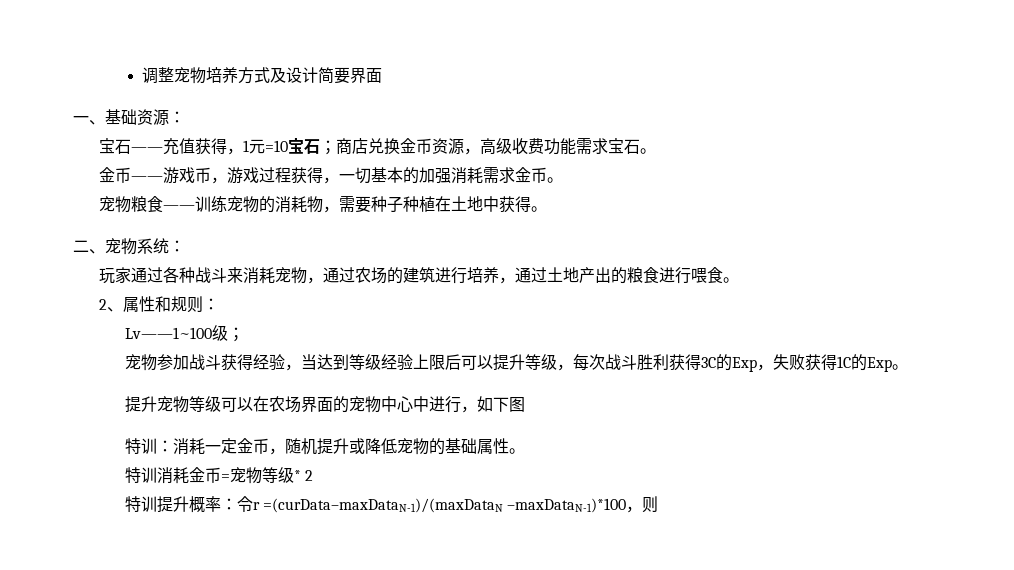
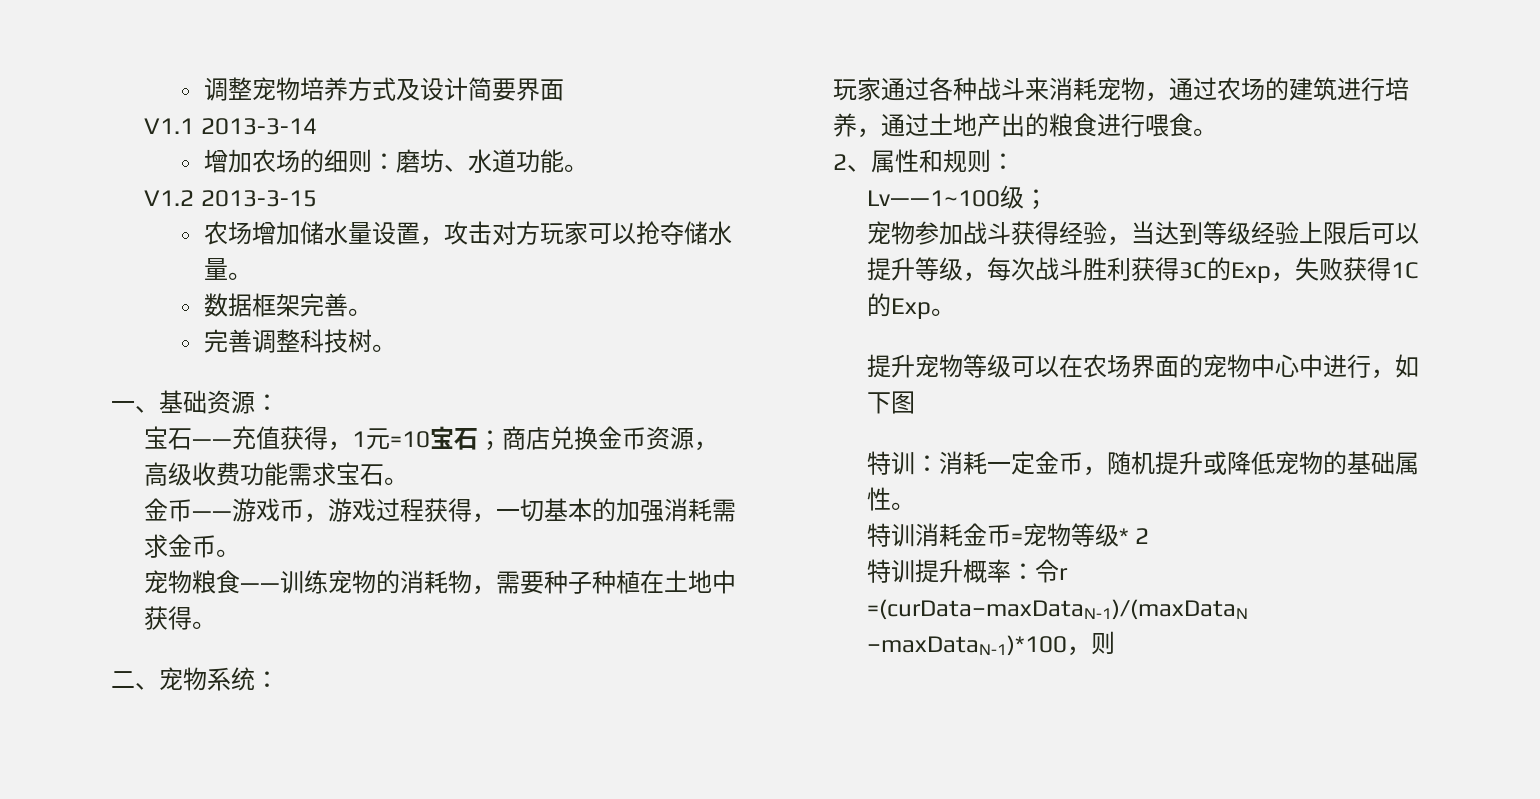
+ V1.1 2013-3-14
+ 增加农场的细则：磨坊、水道功能。
+ V1.2 2013-3-15
+ 农场增加储水量设置，攻击对方玩家可以抢夺储水量。
+ 数据框架完善。
+ 完善调整科技树。

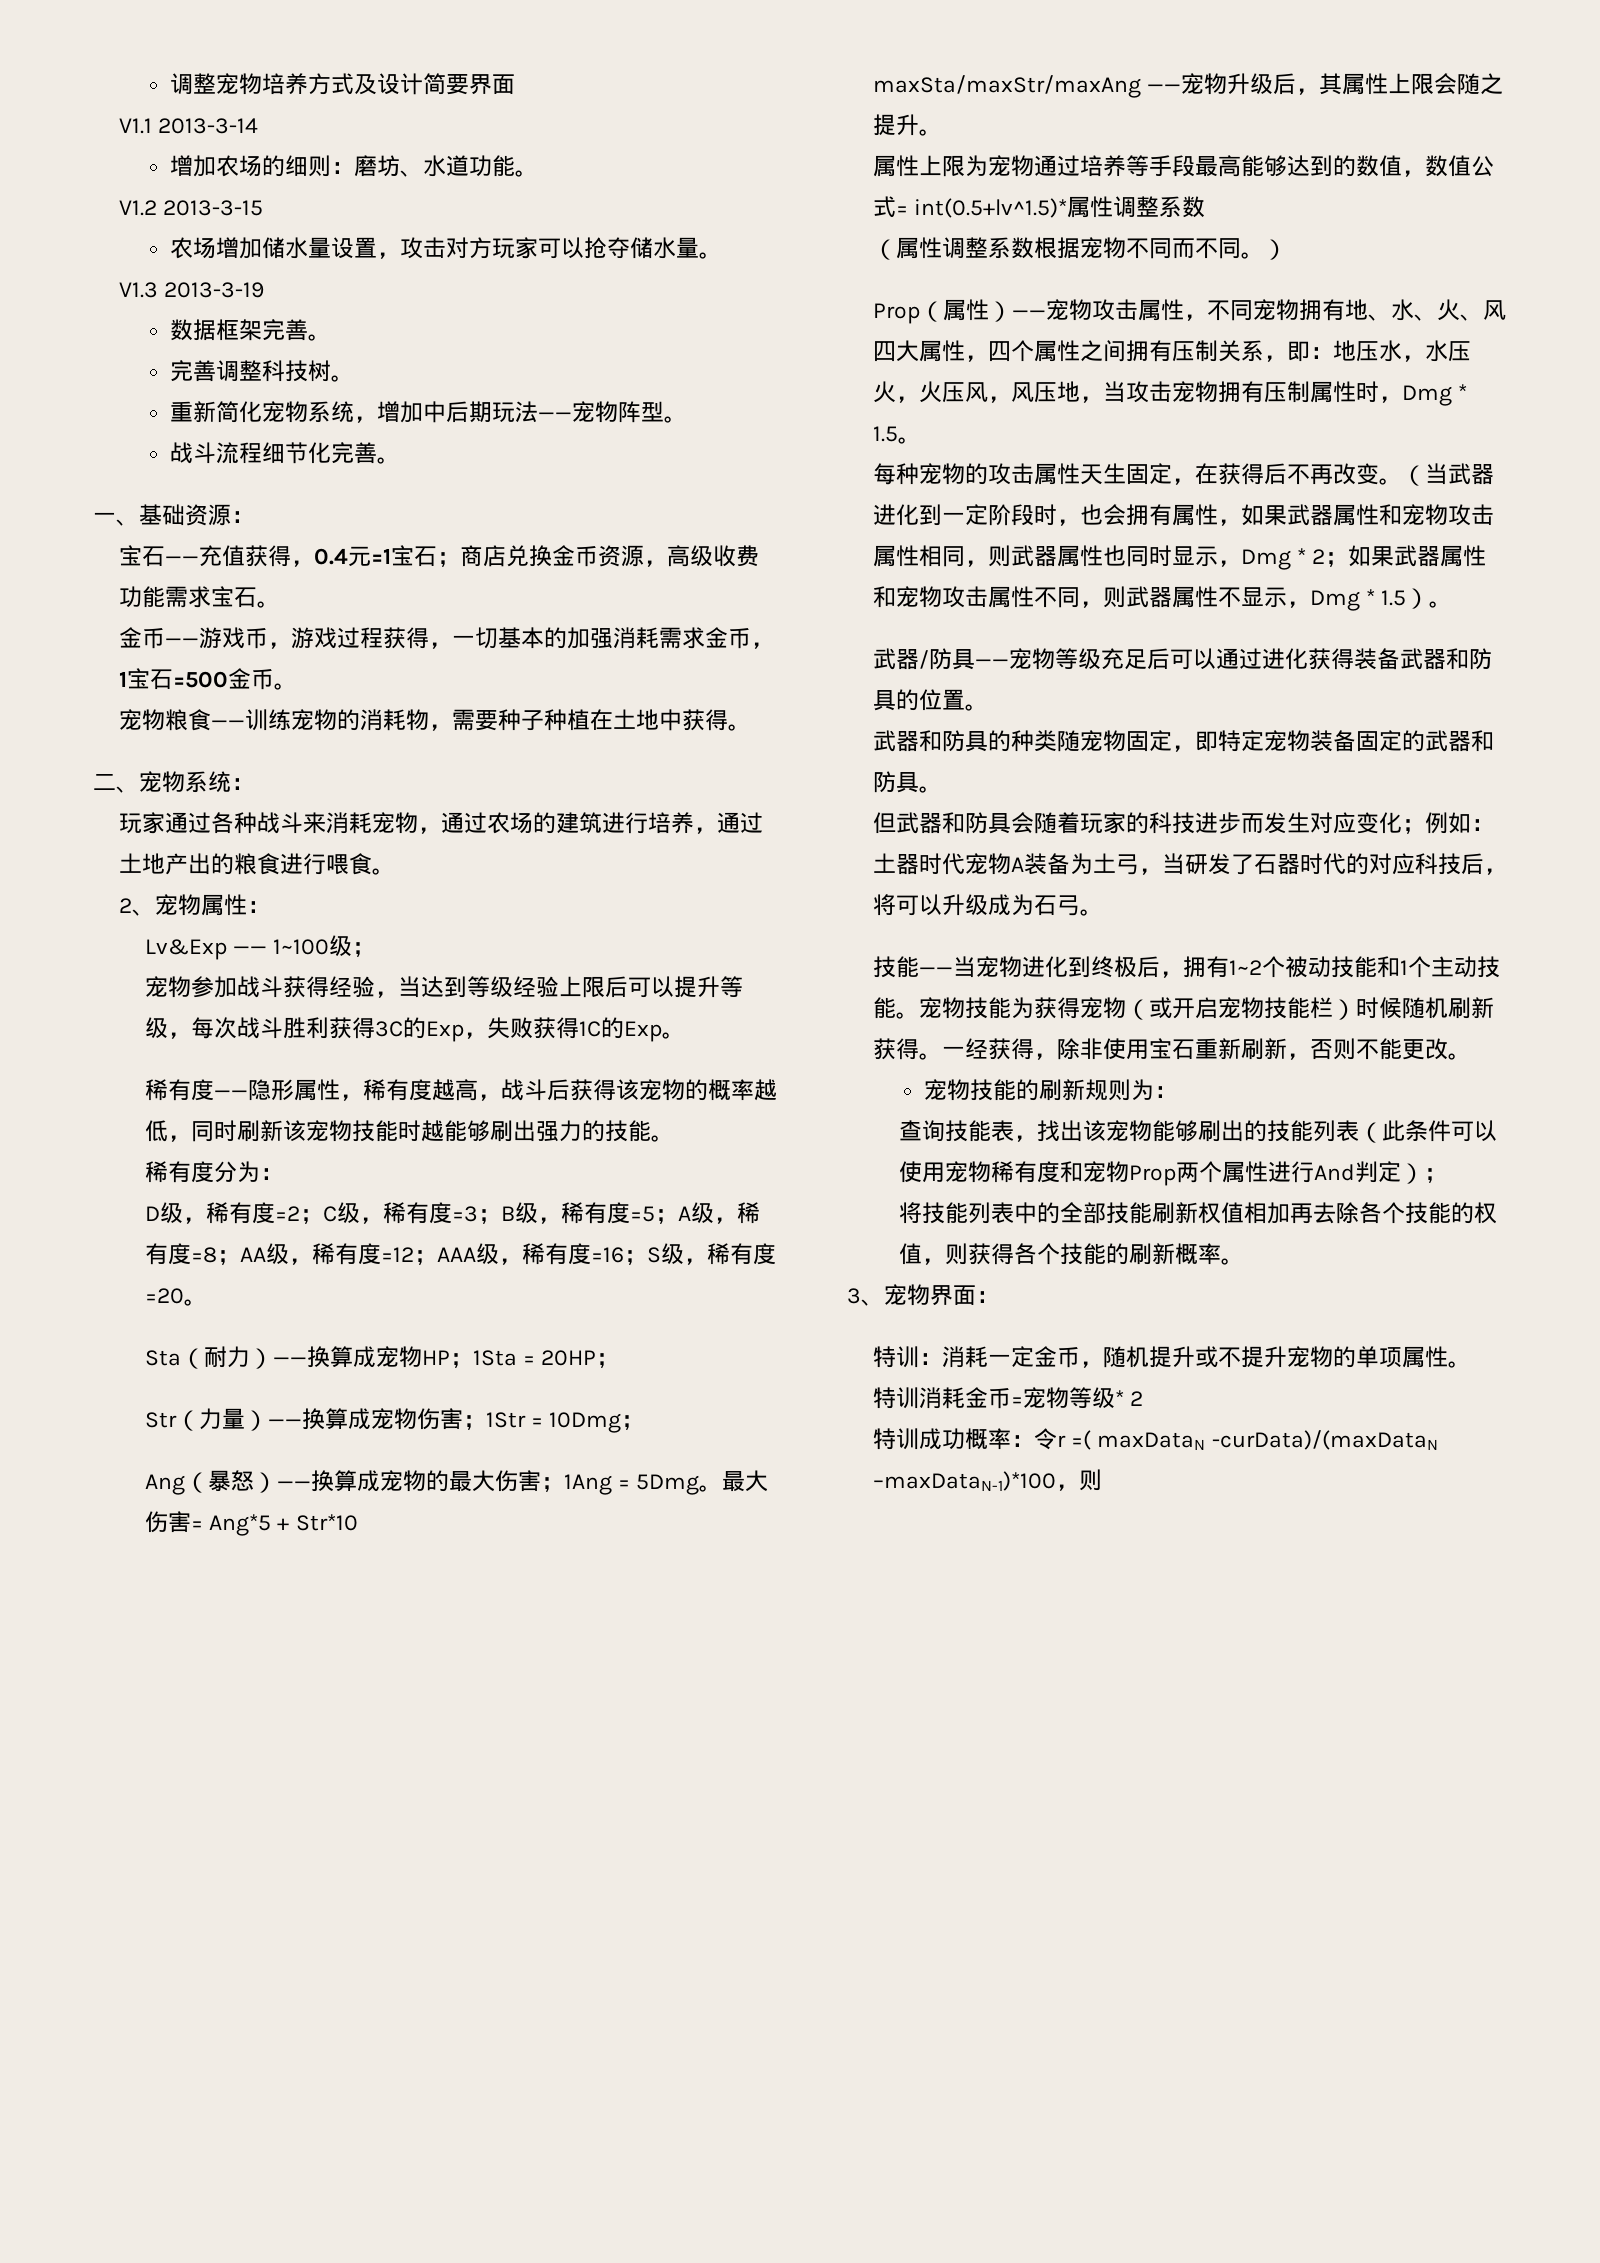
+ V1.3 2013-3-19
+ 重新简化宠物系统，增加中后期玩法——宠物阵型。
+ 战斗流程细节化完善。
- 宝石——充值获得，1元=10宝石；商店兑换金币资源，高级收费功能需求宝石。
+ 宝石——充值获得，0.4元=1宝石；商店兑换金币资源，高级收费功能需求宝石。
- 金币——游戏币，游戏过程获得，一切基本的加强消耗需求金币。
+ 金币——游戏币，游戏过程获得，一切基本的加强消耗需求金币，1宝石=500金币。
- 2、属性和规则：
- Lv——1~100级；
+ 2、宠物属性：
+ Lv&Exp —— 1~100级；
- 提升宠物等级可以在农场界面的宠物中心中进行，如下图
+ 稀有度——隐形属性，稀有度越高，战斗后获得该宠物的概率越低，同时刷新该宠物技能时越能够刷出强力的技能。
+ 稀有度分为：
+ D级，稀有度=2；C级，稀有度=3；B级，稀有度=5；A级，稀有度=8；AA级，稀有度=12；AAA级，稀有度=16；S级，稀有度=20。
+ Sta（耐力）——换算成宠物HP；1Sta = 20HP；
+ Str（力量）——换算成宠物伤害；1Str = 10Dmg；
+ Ang（暴怒）——换算成宠物的最大伤害；1Ang = 5Dmg。最大伤害= Ang*5 + Str*10
+ maxSta/maxStr/maxAng ——宠物升级后，其属性上限会随之提升。
+ 属性上限为宠物通过培养等手段最高能够达到的数值，数值公式= int(0.5+lv^1.5)*属性调整系数
+ （属性调整系数根据宠物不同而不同。）
+ Prop（属性）——宠物攻击属性，不同宠物拥有地、水、火、风四大属性，四个属性之间拥有压制关系，即：地压水，水压火，火压风，风压地，当攻击宠物拥有压制属性时，Dmg * 1.5。
+ 每种宠物的攻击属性天生固定，在获得后不再改变。（当武器进化到一定阶段时，也会拥有属性，如果武器属性和宠物攻击属性相同，则武器属性也同时显示，Dmg * 2；如果武器属性和宠物攻击属性不同，则武器属性不显示，Dmg * 1.5）。
+ 武器/防具——宠物等级充足后可以通过进化获得装备武器和防具的位置。
+ 武器和防具的种类随宠物固定，即特定宠物装备固定的武器和防具。
+ 但武器和防具会随着玩家的科技进步而发生对应变化；例如：土器时代宠物A装备为土弓，当研发了石器时代的对应科技后，将可以升级成为石弓。
+ 技能——当宠物进化到终极后，拥有1~2个被动技能和1个主动技能。宠物技能为获得宠物（或开启宠物技能栏）时候随机刷新获得。一经获得，除非使用宝石重新刷新，否则不能更改。
+ 宠物技能的刷新规则为：
+ 查询技能表，找出该宠物能够刷出的技能列表（此条件可以使用宠物稀有度和宠物Prop两个属性进行And判定）；
+ 将技能列表中的全部技能刷新权值相加再去除各个技能的权值，则获得各个技能的刷新概率。
+ 3、宠物界面：
- 特训：消耗一定金币，随机提升或降低宠物的基础属性。
+ 特训：消耗一定金币，随机提升或不提升宠物的单项属性。
- 特训提升概率：令r =(curData–maxDataN-1)/(maxDataN –maxDataN-1)*100，则
+ 特训成功概率：令r =( maxDataN -curData)/(maxDataN –maxDataN-1)*100，则

